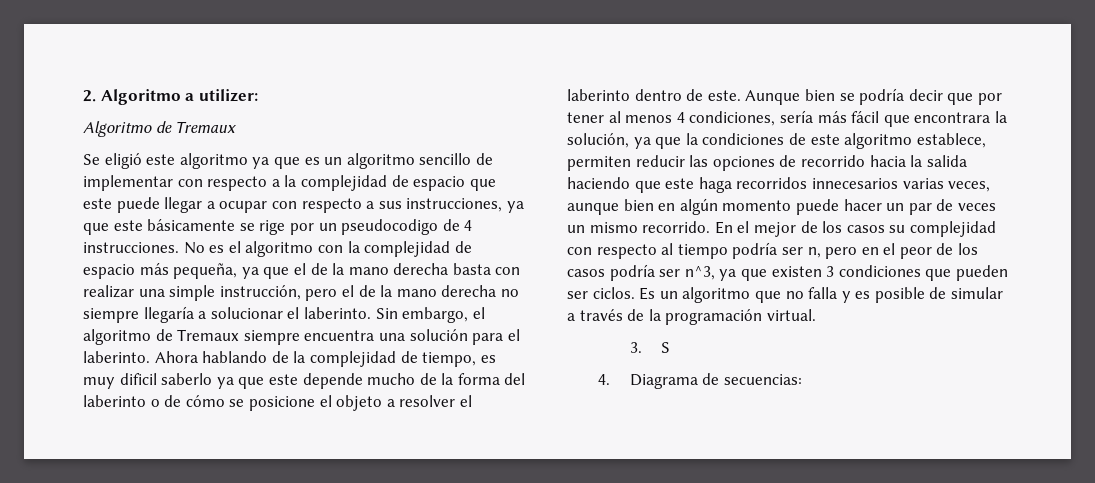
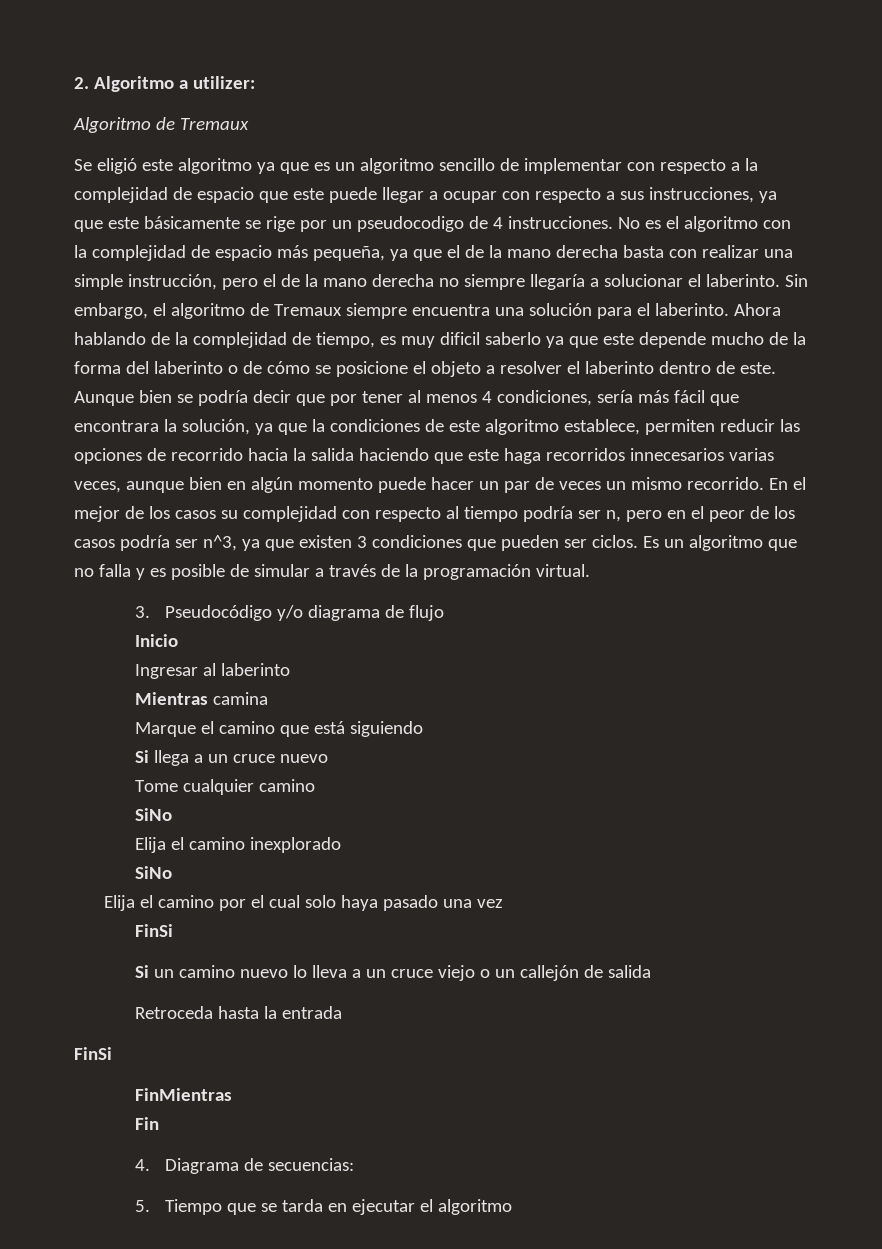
- 3. S
+ 3. Pseudocódigo y/o diagrama de flujo
+ Inicio
+ Ingresar al laberinto
+ Mientras camina
+ Marque el camino que está siguiendo
+ Si llega a un cruce nuevo
+ Tome cualquier camino
+ SiNo
+ Elija el camino inexplorado
+ SiNo
+ Elija el camino por el cual solo haya pasado una vez
+ FinSi
+ Si un camino nuevo lo lleva a un cruce viejo o un callejón de salida
+ Retroceda hasta la entrada
+ FinSi
+ FinMientras
+ Fin
  4. Diagrama de secuencias:
+ 5. Tiempo que se tarda en ejecutar el algoritmo

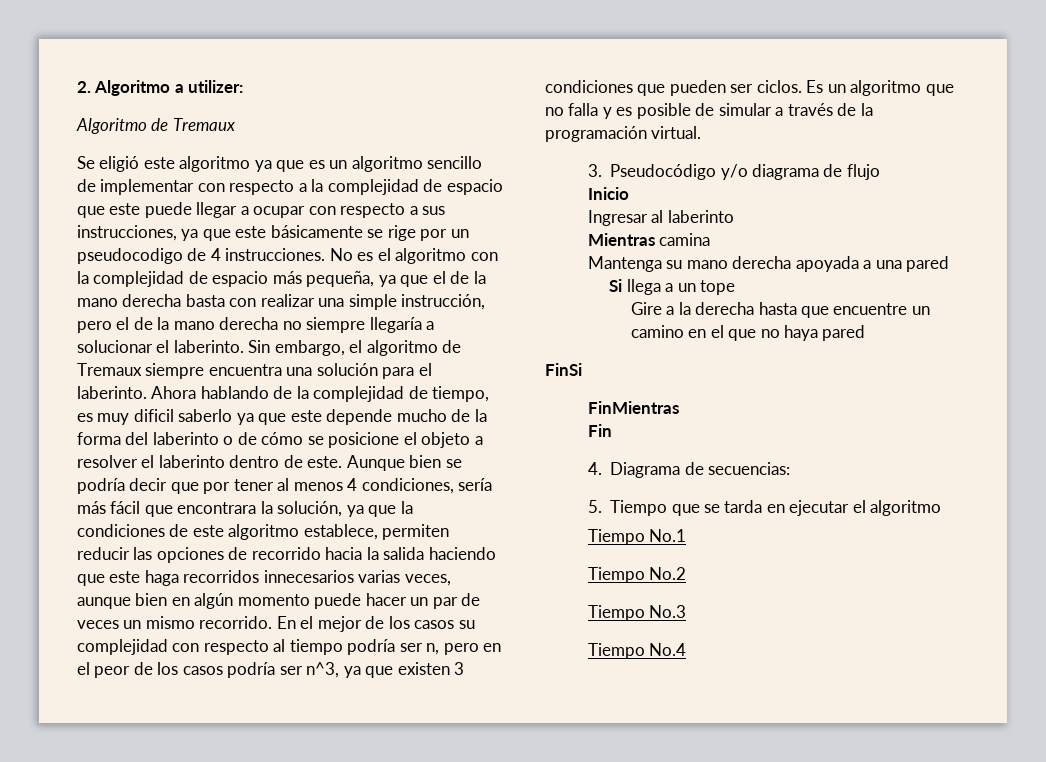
- Marque el camino que está siguiendo
- Si llega a un cruce nuevo
- Tome cualquier camino
- SiNo
- Elija el camino inexplorado
- SiNo
- Elija el camino por el cual solo haya pasado una vez
- FinSi
- Si un camino nuevo lo lleva a un cruce viejo o un callejón de salida
- Retroceda hasta la entrada
+ Mantenga su mano derecha apoyada a una pared
+ Si llega a un tope
+ Gire a la derecha hasta que encuentre un camino en el que no haya pared
+ Tiempo No.1
+ Tiempo No.2
+ Tiempo No.3
+ Tiempo No.4

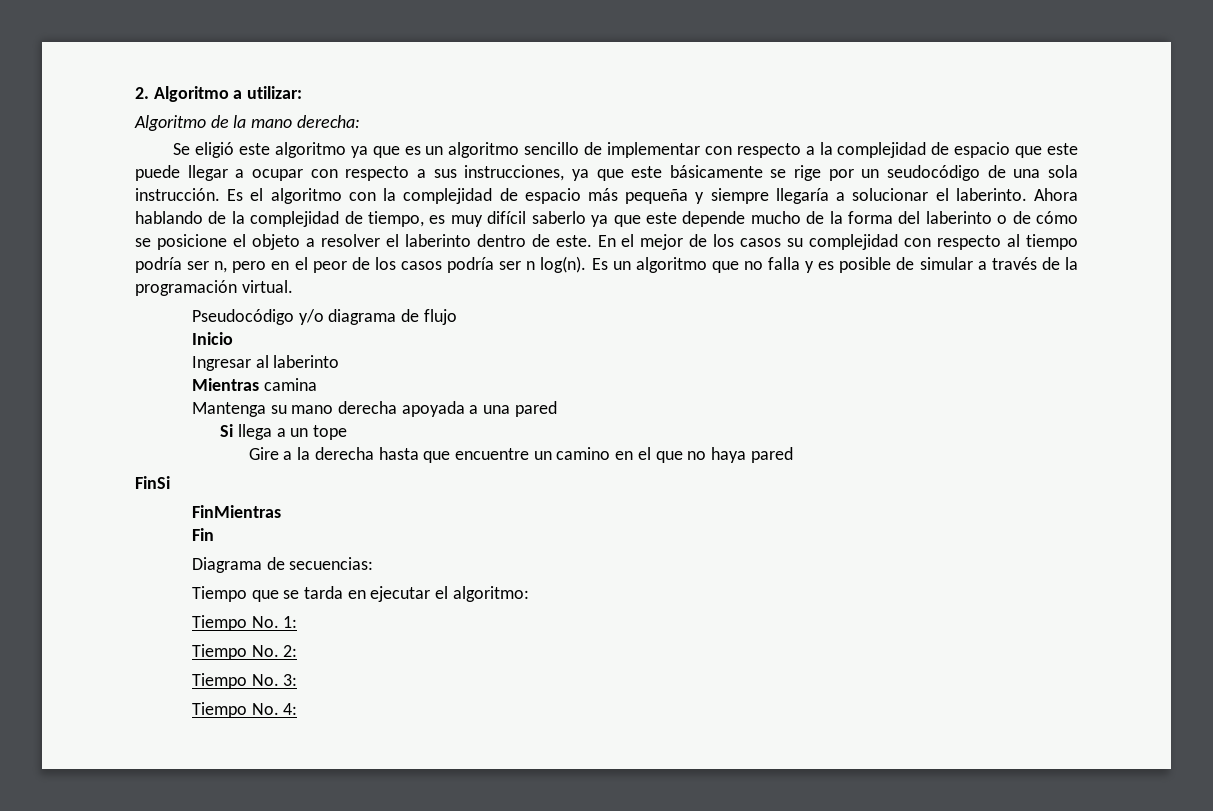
- 2. Algoritmo a utilizer:
+ 2. Algoritmo a utilizar:
- Algoritmo de Tremaux
+ Algoritmo de la mano derecha:
- Se eligió este algoritmo ya que es un algoritmo sencillo de implementar con respecto a la complejidad de espacio que este puede llegar a ocupar con respecto a sus instrucciones, ya que este básicamente se rige por un pseudocodigo de 4 instrucciones. No es el algoritmo con la complejidad de espacio más pequeña, ya que el de la mano derecha basta con realizar una simple instrucción, pero el de la mano derecha no siempre llegaría a solucionar el laberinto.
+ Se eligió este algoritmo ya que es un algoritmo sencillo de implementar con respecto a la complejidad de espacio que este puede llegar a ocupar con respecto a sus instrucciones, ya que este básicamente se rige por un seudocódigo de una sola instrucción. Es el algoritmo con la complejidad de espacio más pequeña y siempre llegaría a solucionar el laberinto.
- Sin embargo, el algoritmo de Tremaux siempre encuentra una solución para el laberinto.
- Ahora hablando de la complejidad de tiempo, es muy dificil saberlo ya que este depende mucho de la forma del laberinto o de cómo se posicione el objeto a resolver el laberinto dentro de este.
+ Ahora hablando de la complejidad de tiempo, es muy difícil saberlo ya que este depende mucho de la forma del laberinto o de cómo se posicione el objeto a resolver el laberinto dentro de este.
- Aunque bien se podría decir que por tener al menos 4 condiciones, sería más fácil que encontrara la solución, ya que la condiciones de este algoritmo establece, permiten reducir las opciones de recorrido hacia la salida haciendo que este haga recorridos innecesarios varias veces, aunque bien en algún momento puede hacer un par de veces un mismo recorrido.
- En el mejor de los casos su complejidad con respecto al tiempo podría ser n, pero en el peor de los casos podría ser n^3, ya que existen 3 condiciones que pueden ser ciclos.
+ En el mejor de los casos su complejidad con respecto al tiempo podría ser n, pero en el peor de los casos podría ser n log(n).
- 3. Pseudocódigo y/o diagrama de flujo
+ Pseudocódigo y/o diagrama de flujo
- 4. Diagrama de secuencias:
+ Diagrama de secuencias:
- 5. Tiempo que se tarda en ejecutar el algoritmo
- Tiempo No.1
- Tiempo No.2
- Tiempo No.3
- Tiempo No.4
+ Tiempo que se tarda en ejecutar el algoritmo:
+ Tiempo No. 1:
+ Tiempo No. 2:
+ Tiempo No. 3:
+ Tiempo No. 4:

